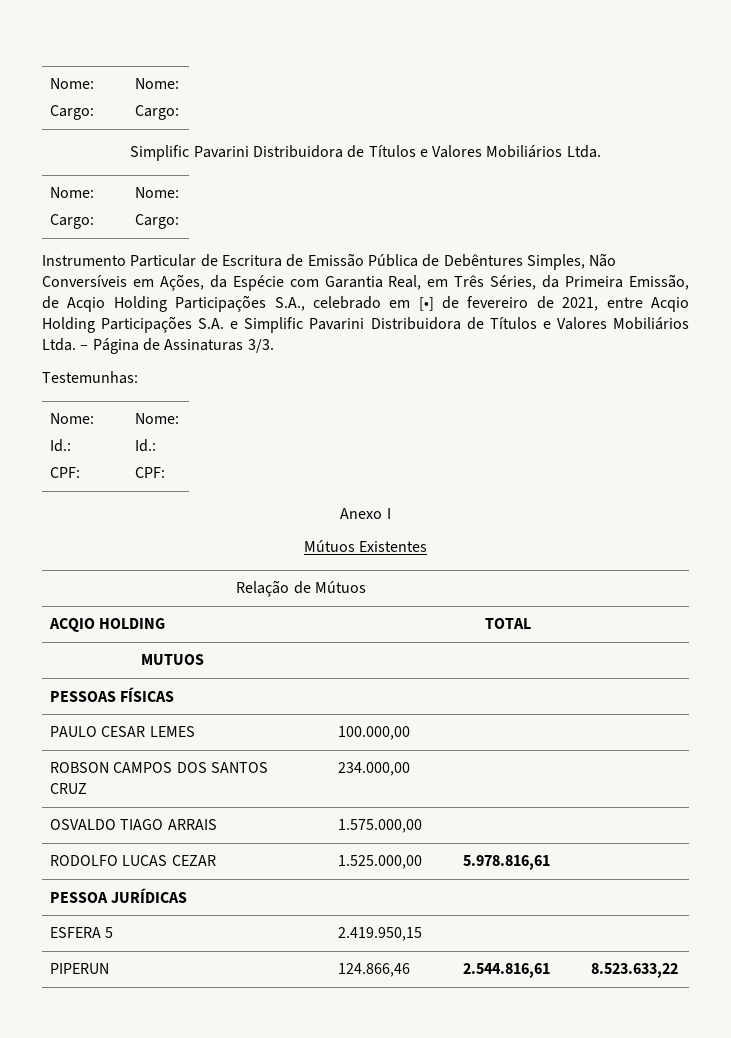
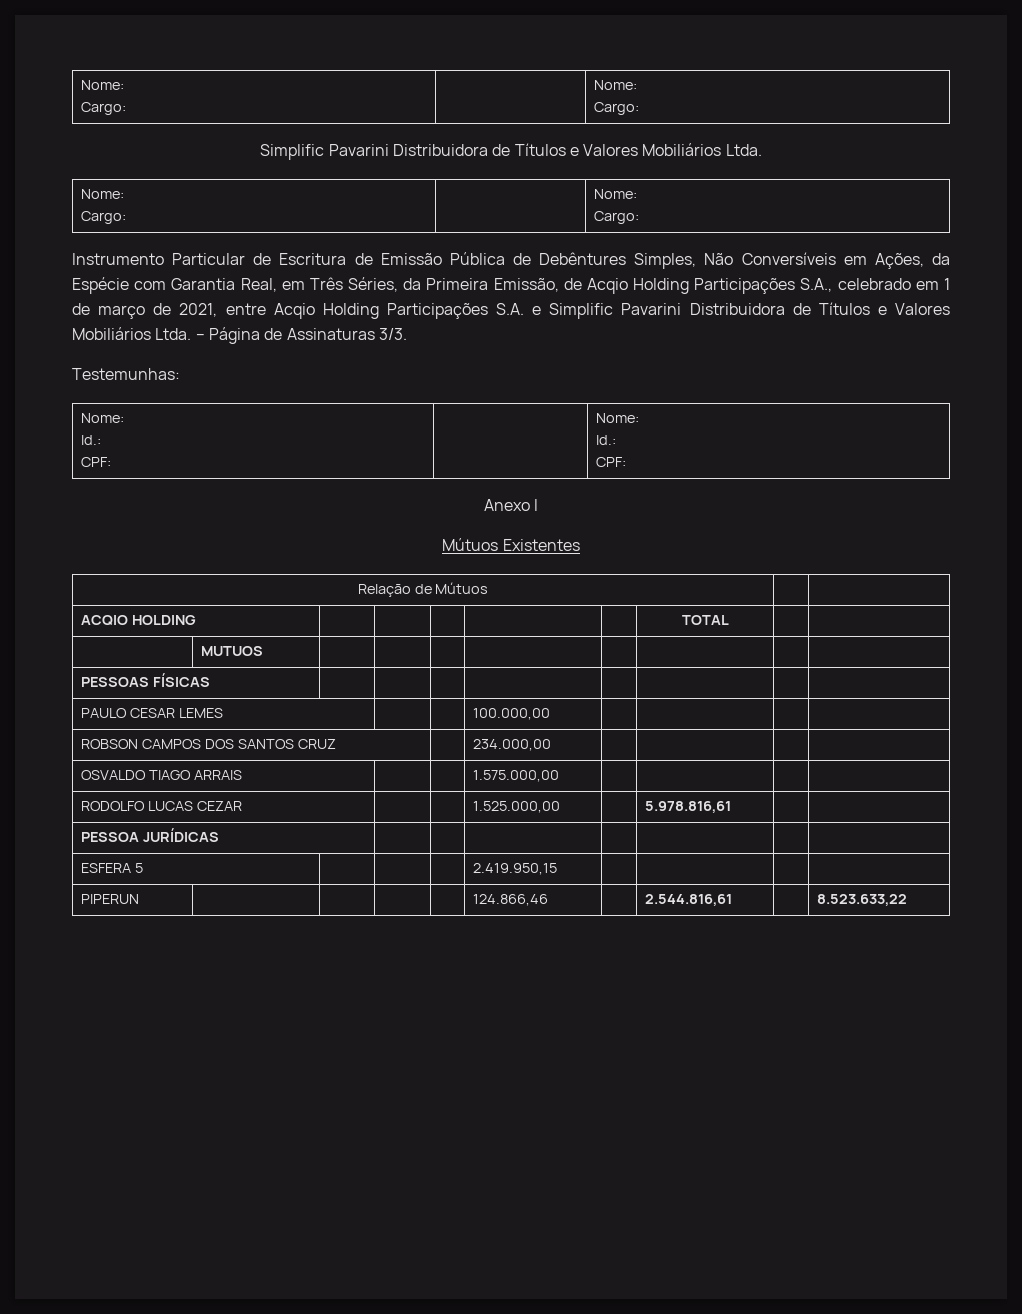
- Instrumento Particular de Escritura de Emissão Pública de Debêntures Simples, Não Conversíveis em Ações, da Espécie com Garantia Real, em Três Séries, da Primeira Emissão, de Acqio Holding Participações S.A., celebrado em [•] de fevereiro de 2021, entre Acqio Holding Participações S.A. e Simplific Pavarini Distribuidora de Títulos e Valores Mobiliários Ltda.
+ Instrumento Particular de Escritura de Emissão Pública de Debêntures Simples, Não Conversíveis em Ações, da Espécie com Garantia Real, em Três Séries, da Primeira Emissão, de Acqio Holding Participações S.A., celebrado em 1 de março de 2021, entre Acqio Holding Participações S.A. e Simplific Pavarini Distribuidora de Títulos e Valores Mobiliários Ltda.

